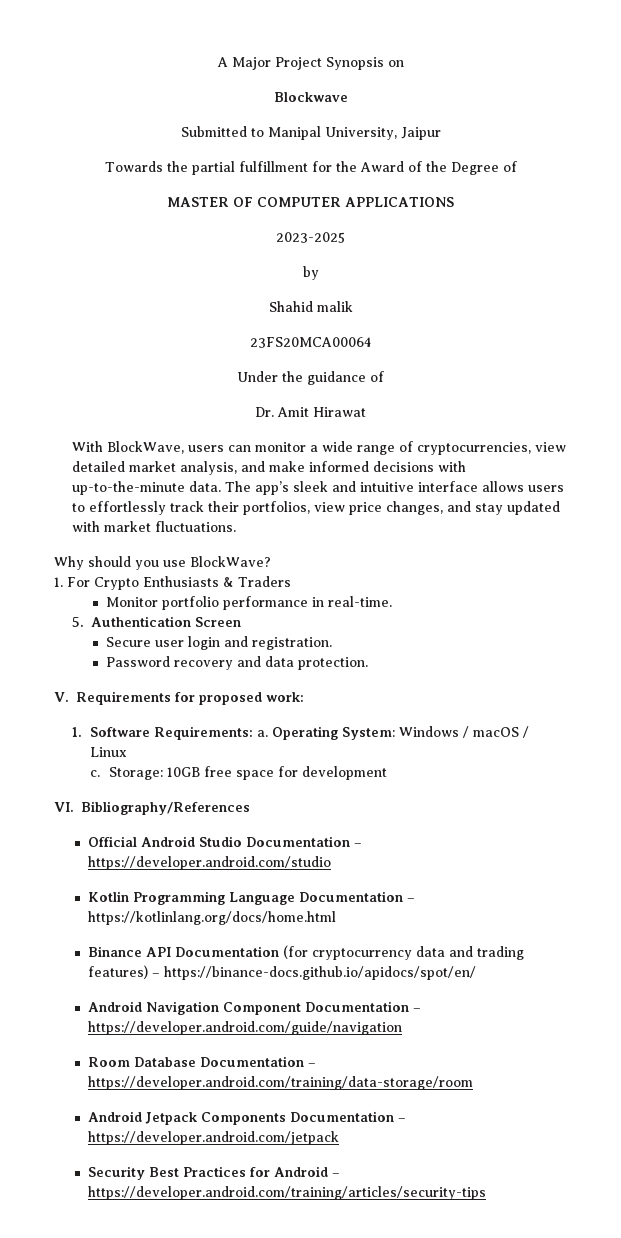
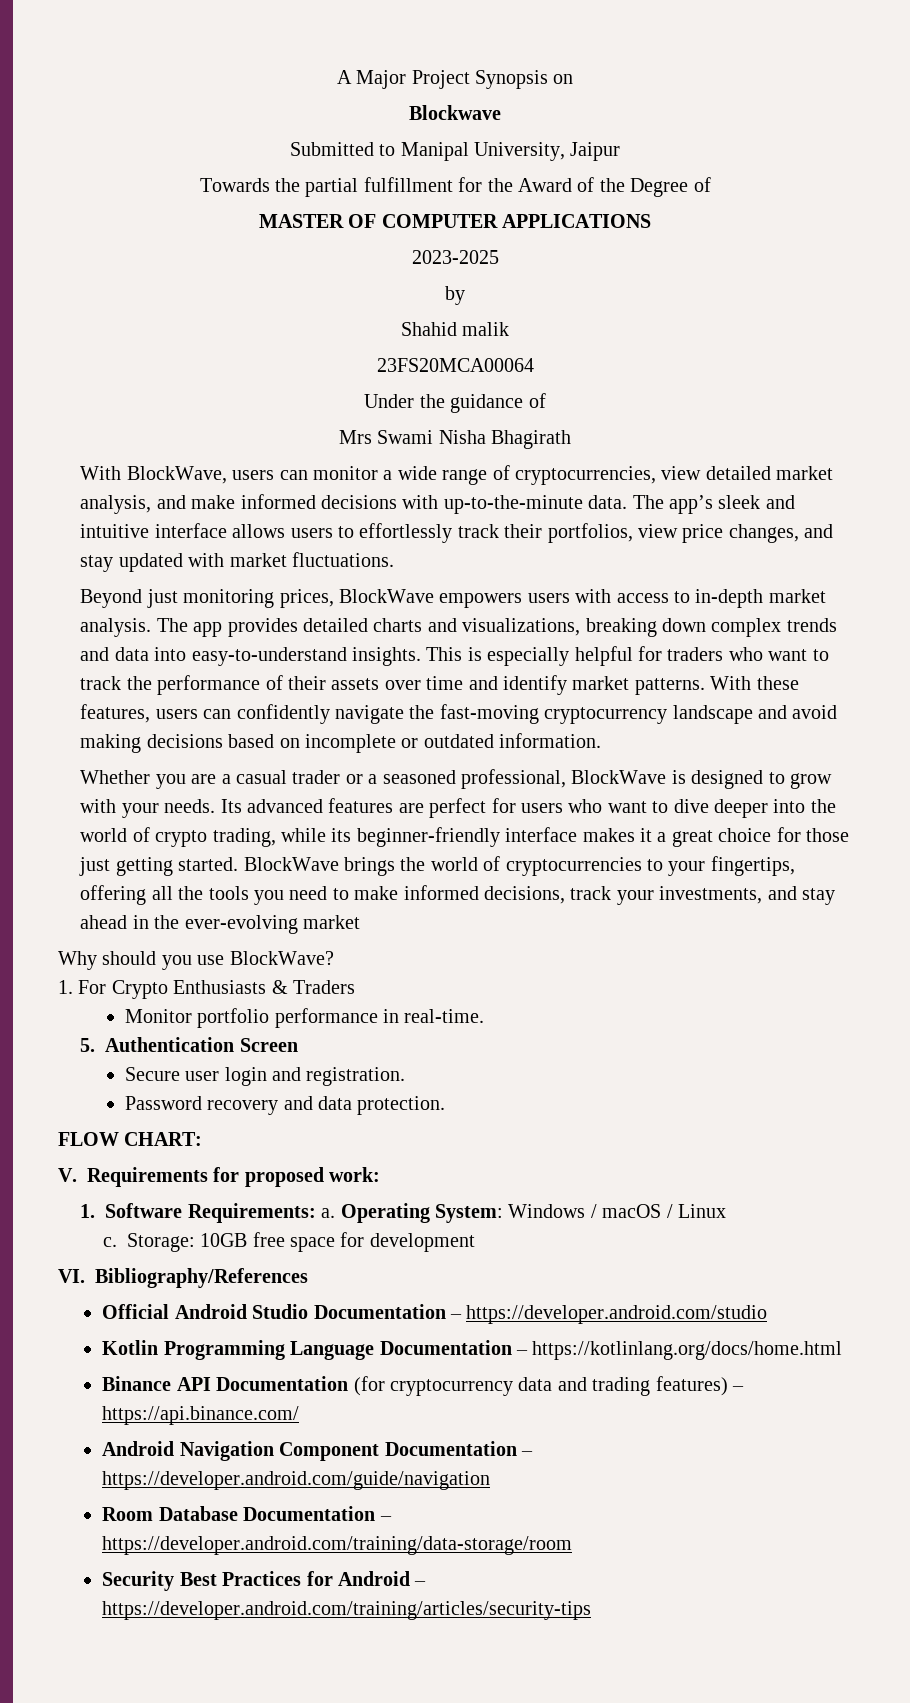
- Dr. Amit Hirawat
+ Mrs Swami Nisha Bhagirath
+ Beyond just monitoring prices, BlockWave empowers users with access to in-depth market analysis. The app provides detailed charts and visualizations, breaking down complex trends and data into easy-to-understand insights. This is especially helpful for traders who want to track the performance of their assets over time and identify market patterns. With these features, users can confidently navigate the fast-moving cryptocurrency landscape and avoid making decisions based on incomplete or outdated information.
+ Whether you are a casual trader or a seasoned professional, BlockWave is designed to grow with your needs. Its advanced features are perfect for users who want to dive deeper into the world of crypto trading, while its beginner-friendly interface makes it a great choice for those just getting started. BlockWave brings the world of cryptocurrencies to your fingertips, offering all the tools you need to make informed decisions, track your investments, and stay ahead in the ever-evolving market
+ FLOW CHART:
- Binance API Documentation (for cryptocurrency data and trading features) – https://binance-docs.github.io/apidocs/spot/en/
+ Binance API Documentation (for cryptocurrency data and trading features) – https://api.binance.com/
- Android Jetpack Components Documentation – https://developer.android.com/jetpack

